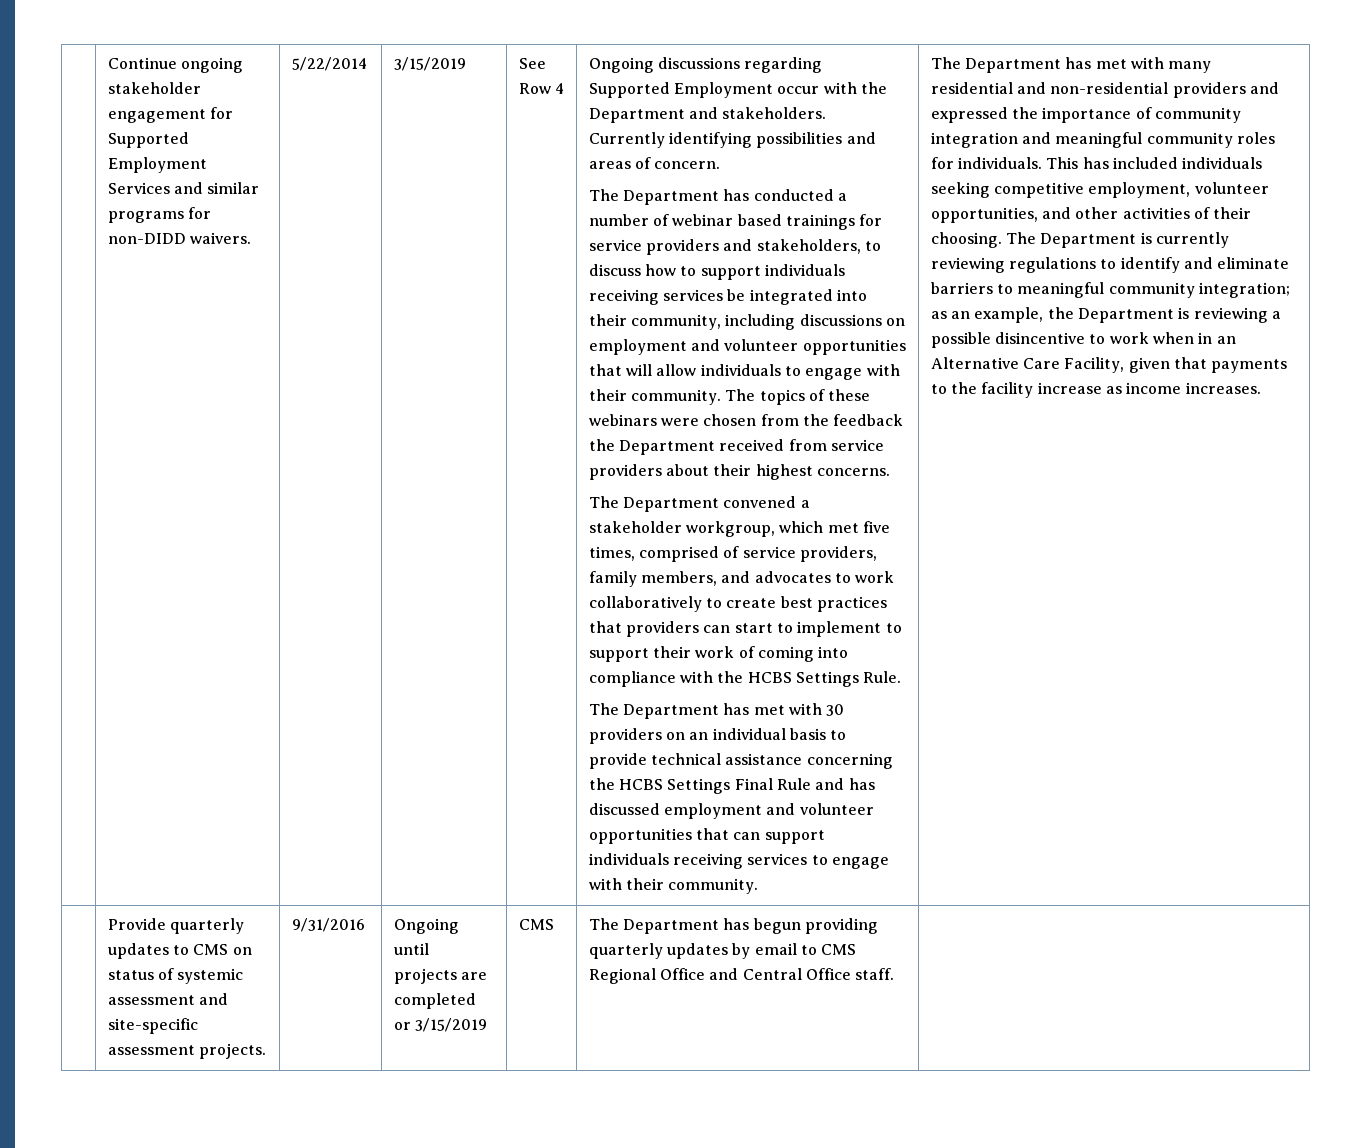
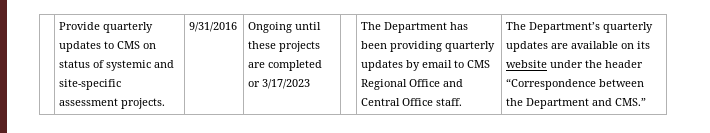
- Continue ongoing stakeholder engagement for Supported Employment Services and similar programs for non-DIDD waivers. | 5/22/2014 | 3/15/2019 | See Row 4 | Ongoing discussions regarding Supported Employment occur with the Department and stakeholders. Currently identifying possibilities and areas of concern.
- The Department has conducted a number of webinar based trainings for service providers and stakeholders, to discuss how to support individuals receiving services be integrated into their community, including discussions on employment and volunteer opportunities that will allow individuals to engage with their community. The topics of these webinars were chosen from the feedback the Department received from service providers about their highest concerns.
- The Department convened a stakeholder workgroup, which met five times, comprised of service providers, family members, and advocates to work collaboratively to create best practices that providers can start to implement to support their work of coming into compliance with the HCBS Settings Rule.
- The Department has met with 30 providers on an individual basis to provide technical assistance concerning the HCBS Settings Final Rule and has discussed employment and volunteer opportunities that can support individuals receiving services to engage with their community. | The Department has met with many residential and non-residential providers and expressed the importance of community integration and meaningful community roles for individuals. This has included individuals seeking competitive employment, volunteer opportunities, and other activities of their choosing. The Department is currently reviewing regulations to identify and eliminate barriers to meaningful community integration; as an example, the Department is reviewing a possible disincentive to work when in an Alternative Care Facility, given that payments to the facility increase as income increases.
- | Provide quarterly updates to CMS on status of systemic assessment and site-specific assessment projects. | 9/31/2016 | Ongoing until projects are completed or 3/15/2019 | CMS | The Department has begun providing quarterly updates by email to CMS Regional Office and Central Office staff. |
+ Provide quarterly updates to CMS on status of systemic and site-specific assessment projects. | 9/31/2016 | Ongoing until these projects are completed or 3/17/2023 | | The Department has been providing quarterly updates by email to CMS Regional Office and Central Office staff.
+ The Department’s quarterly updates are available on its website under the header “Correspondence between the Department and CMS.”

